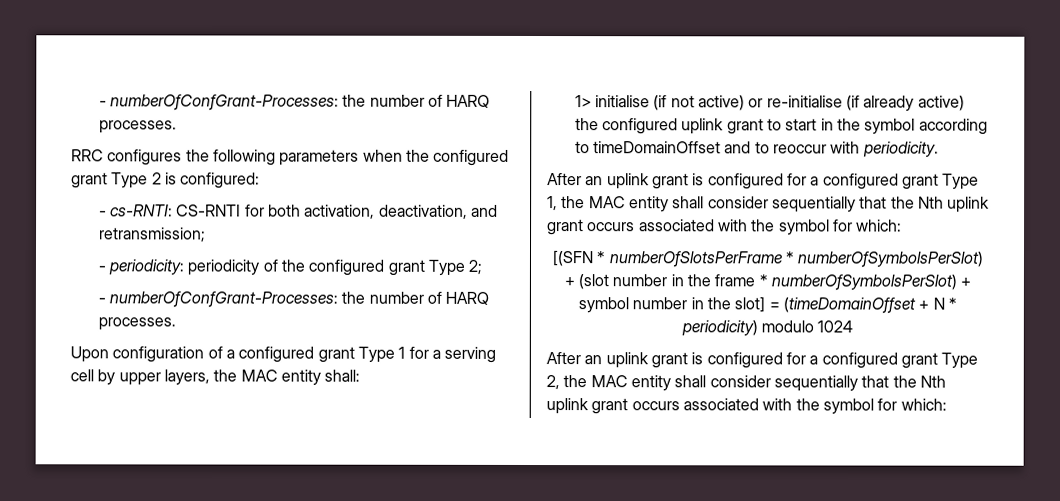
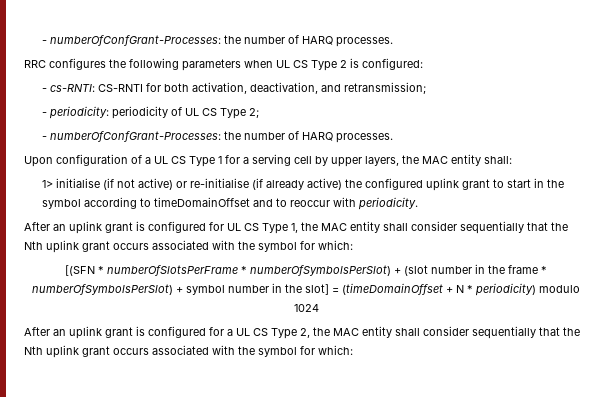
- RRC configures the following parameters when the configured grant Type 2 is configured:
+ RRC configures the following parameters when UL CS Type 2 is configured:
- - periodicity: periodicity of the configured grant Type 2;
+ - periodicity: periodicity of UL CS Type 2;
- Upon configuration of a configured grant Type 1 for a serving cell by upper layers, the MAC entity shall:
+ Upon configuration of a UL CS Type 1 for a serving cell by upper layers, the MAC entity shall:
- After an uplink grant is configured for a configured grant Type 1, the MAC entity shall consider sequentially that the Nth uplink grant occurs associated with the symbol for which:
+ After an uplink grant is configured for UL CS Type 1, the MAC entity shall consider sequentially that the Nth uplink grant occurs associated with the symbol for which:
- After an uplink grant is configured for a configured grant Type 2, the MAC entity shall consider sequentially that the Nth uplink grant occurs associated with the symbol for which:
+ After an uplink grant is configured for a UL CS Type 2, the MAC entity shall consider sequentially that the Nth uplink grant occurs associated with the symbol for which:

